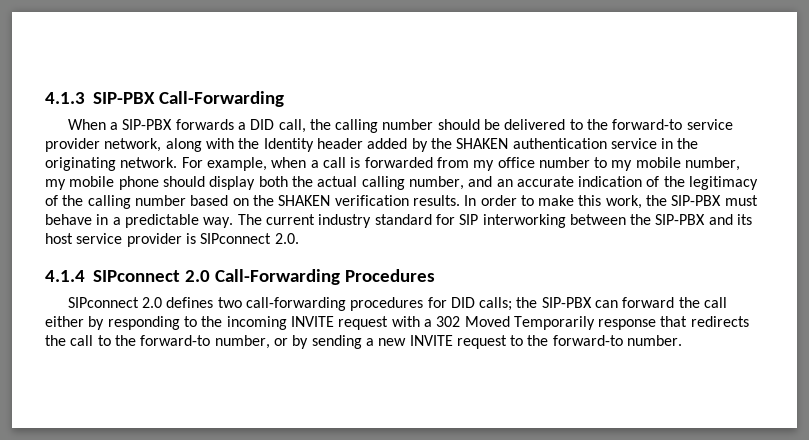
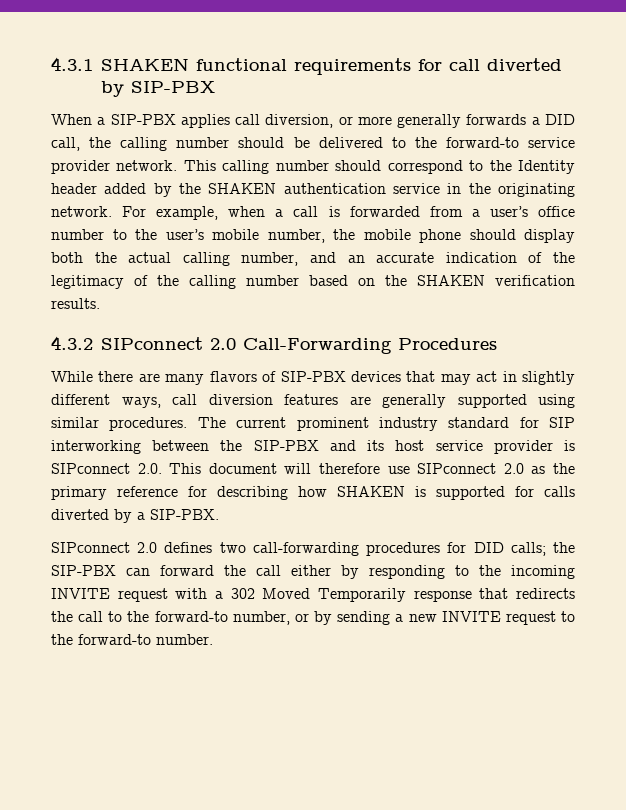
- 4.1.3 SIP-PBX Call-Forwarding
+ 4.3.1 SHAKEN functional requirements for call diverted by SIP-PBX
- When a SIP-PBX forwards a DID call, the calling number should be delivered to the forward-to service provider network, along with the Identity header added by the SHAKEN authentication service in the originating network.
+ When a SIP-PBX applies call diversion, or more generally forwards a DID call, the calling number should be delivered to the forward-to service provider network. This calling number should correspond to the Identity header added by the SHAKEN authentication service in the originating network.
- For example, when a call is forwarded from my office number to my mobile number, my mobile phone should display both the actual calling number, and an accurate indication of the legitimacy of the calling number based on the SHAKEN verification results. In order to make this work, the SIP-PBX must behave in a predictable way.
+ For example, when a call is forwarded from a user’s office number to the user’s mobile number, the mobile phone should display both the actual calling number, and an accurate indication of the legitimacy of the calling number based on the SHAKEN verification results.
+ 4.3.2 SIPconnect 2.0 Call-Forwarding Procedures
+ While there are many flavors of SIP-PBX devices that may act in slightly different ways, call diversion features are generally supported using similar procedures.
- The current industry standard for SIP interworking between the SIP-PBX and its host service provider is SIPconnect 2.0.
- 4.1.4 SIPconnect 2.0 Call-Forwarding Procedures
+ The current prominent industry standard for SIP interworking between the SIP-PBX and its host service provider is SIPconnect 2.0. This document will therefore use SIPconnect 2.0 as the primary reference for describing how SHAKEN is supported for calls diverted by a SIP-PBX.

